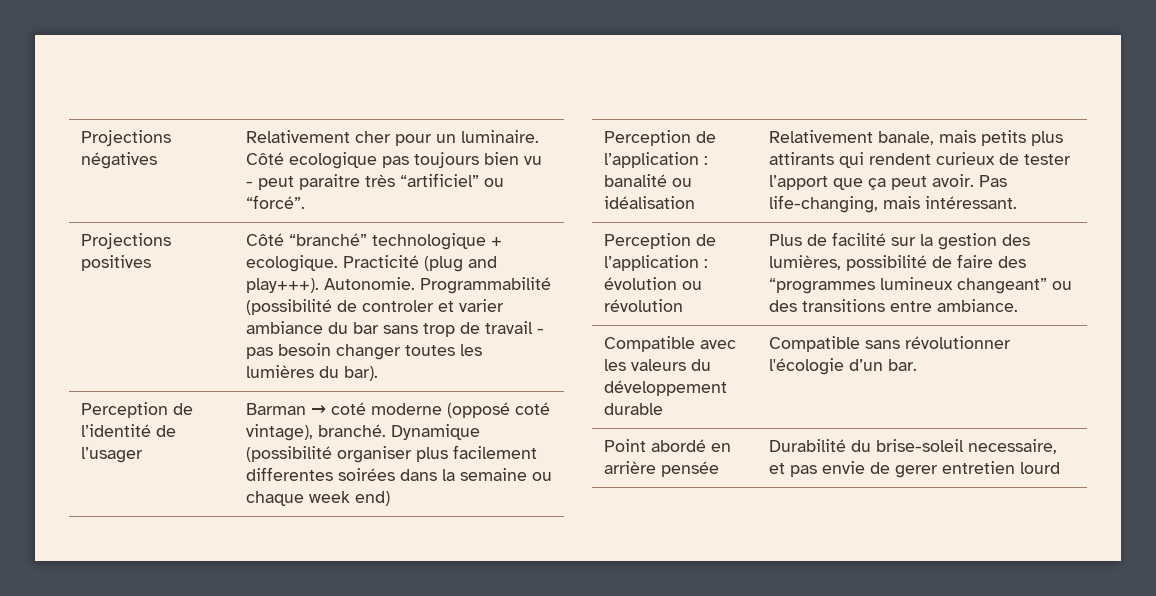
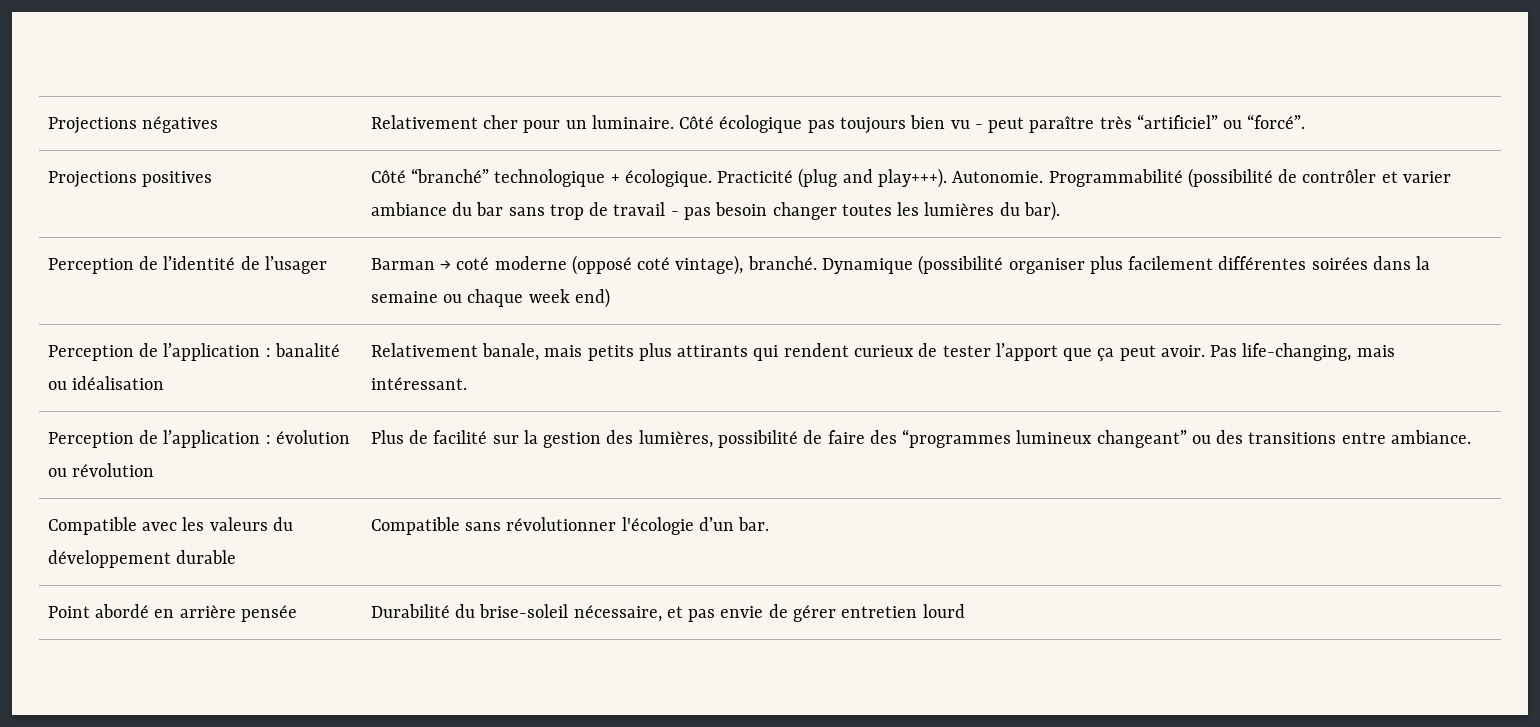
- Projections négatives | Relativement cher pour un luminaire. Côté ecologique pas toujours bien vu - peut paraitre très “artificiel” ou “forcé”.
+ Projections négatives | Relativement cher pour un luminaire. Côté écologique pas toujours bien vu - peut paraître très “artificiel” ou “forcé”.
- Projections positives | Côté “branché” technologique + ecologique. Practicité (plug and play+++). Autonomie. Programmabilité (possibilité de controler et varier ambiance du bar sans trop de travail - pas besoin changer toutes les lumières du bar).
+ Projections positives | Côté “branché” technologique + écologique. Practicité (plug and play+++). Autonomie. Programmabilité (possibilité de contrôler et varier ambiance du bar sans trop de travail - pas besoin changer toutes les lumières du bar).
- Perception de l’identité de l’usager | Barman → coté moderne (opposé coté vintage), branché. Dynamique (possibilité organiser plus facilement differentes soirées dans la semaine ou chaque week end)
+ Perception de l’identité de l’usager | Barman → coté moderne (opposé coté vintage), branché. Dynamique (possibilité organiser plus facilement différentes soirées dans la semaine ou chaque week end)
- Point abordé en arrière pensée | Durabilité du brise-soleil necessaire, et pas envie de gerer entretien lourd
+ Point abordé en arrière pensée | Durabilité du brise-soleil nécessaire, et pas envie de gérer entretien lourd

